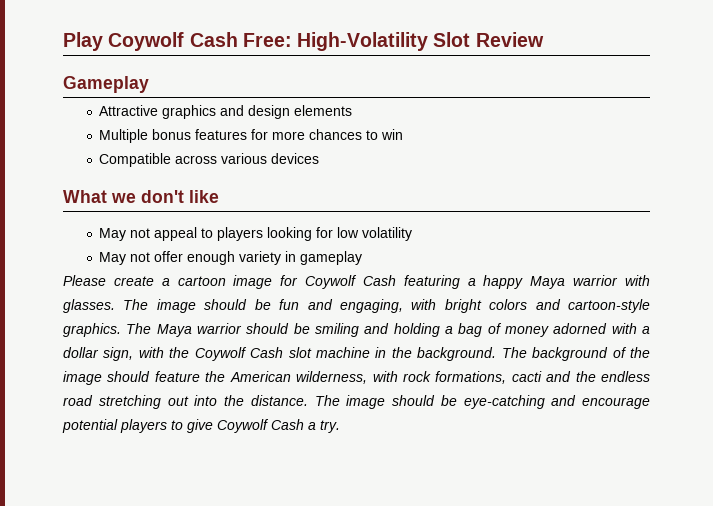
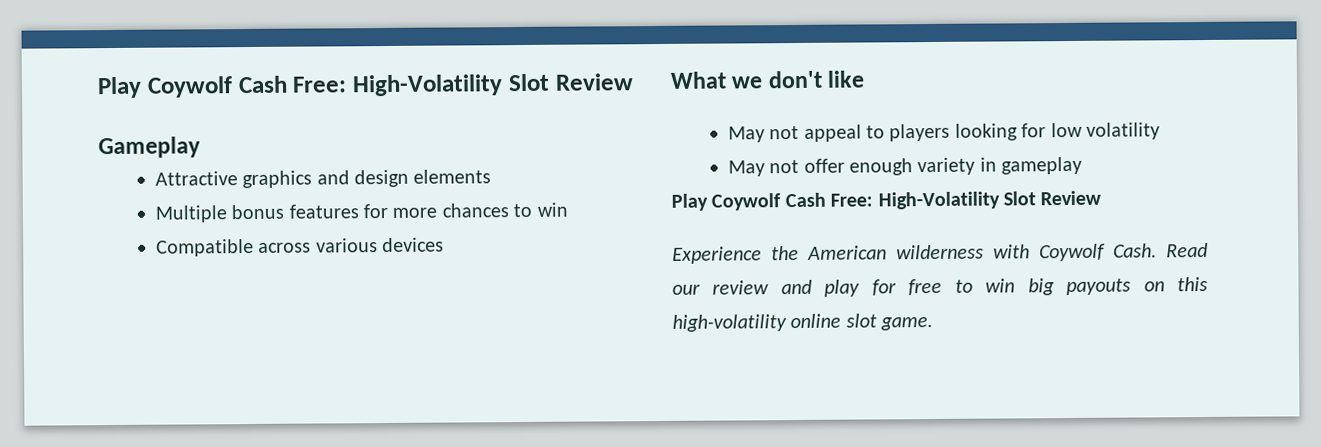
  May not offer enough variety in gameplay
- Please create a cartoon image for Coywolf Cash featuring a happy Maya warrior with glasses. The image should be fun and engaging, with bright colors and cartoon-style graphics. The Maya warrior should be smiling and holding a bag of money adorned with a dollar sign, with the Coywolf Cash slot machine in the background. The background of the image should feature the American wilderness, with rock formations, cacti and the endless road stretching out into the distance. The image should be eye-catching and encourage potential players to give Coywolf Cash a try.
+ Play Coywolf Cash Free: High-Volatility Slot Review
+ Experience the American wilderness with Coywolf Cash. Read our review and play for free to win big payouts on this high-volatility online slot game.

